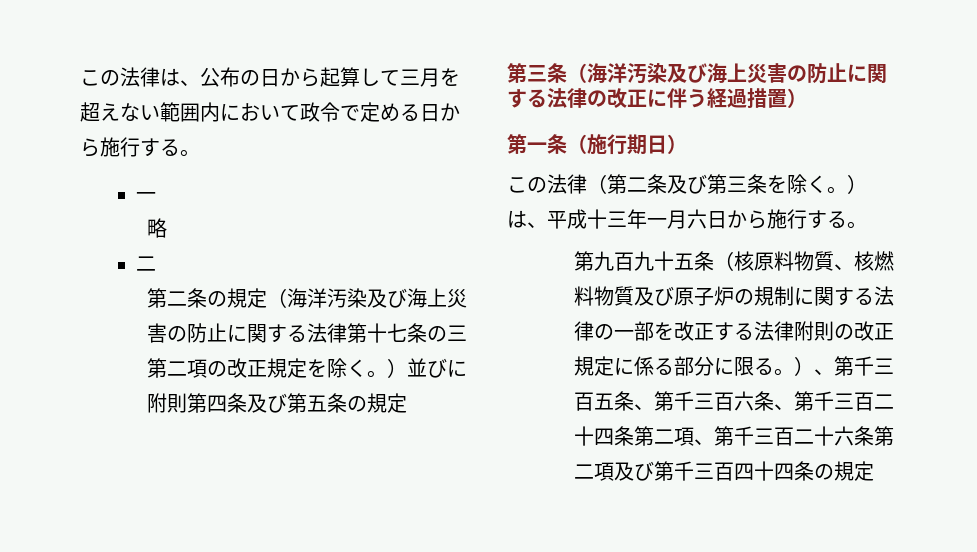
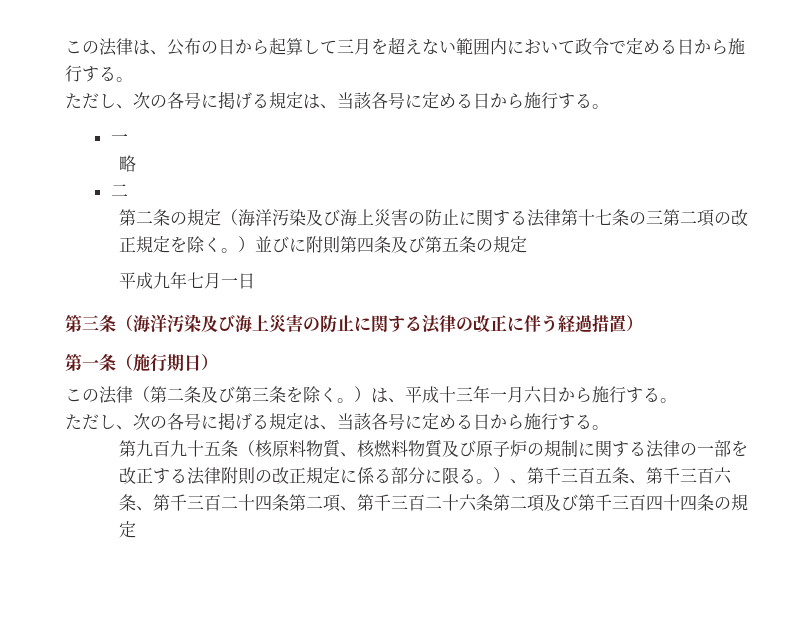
  この法律は、公布の日から起算して三月を超えない範囲内において政令で定める日から施行する。
+ ただし、次の各号に掲げる規定は、当該各号に定める日から施行する。
+ 平成九年七月一日
  この法律（第二条及び第三条を除く。）は、平成十三年一月六日から施行する。
+ ただし、次の各号に掲げる規定は、当該各号に定める日から施行する。

